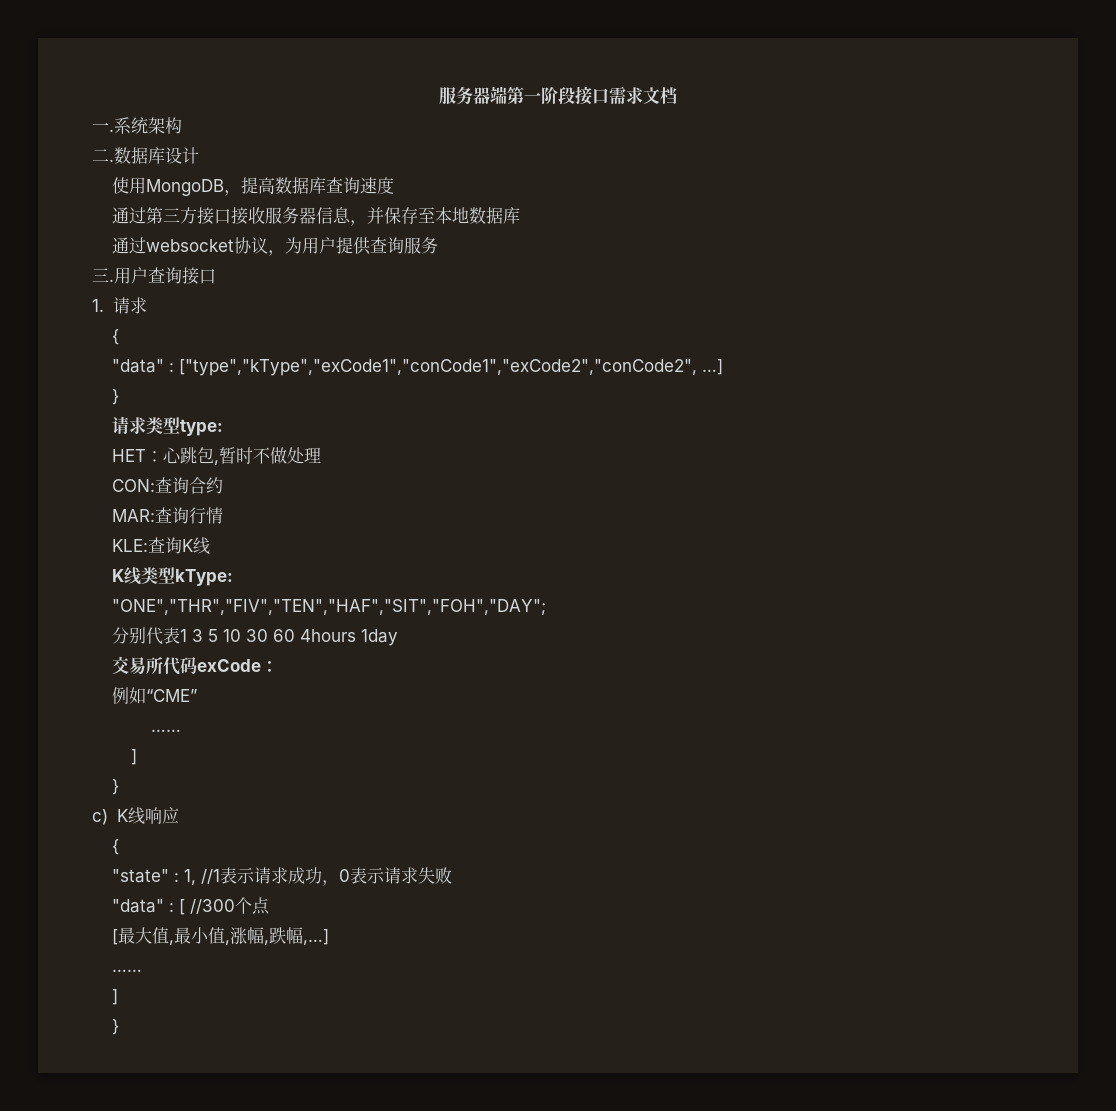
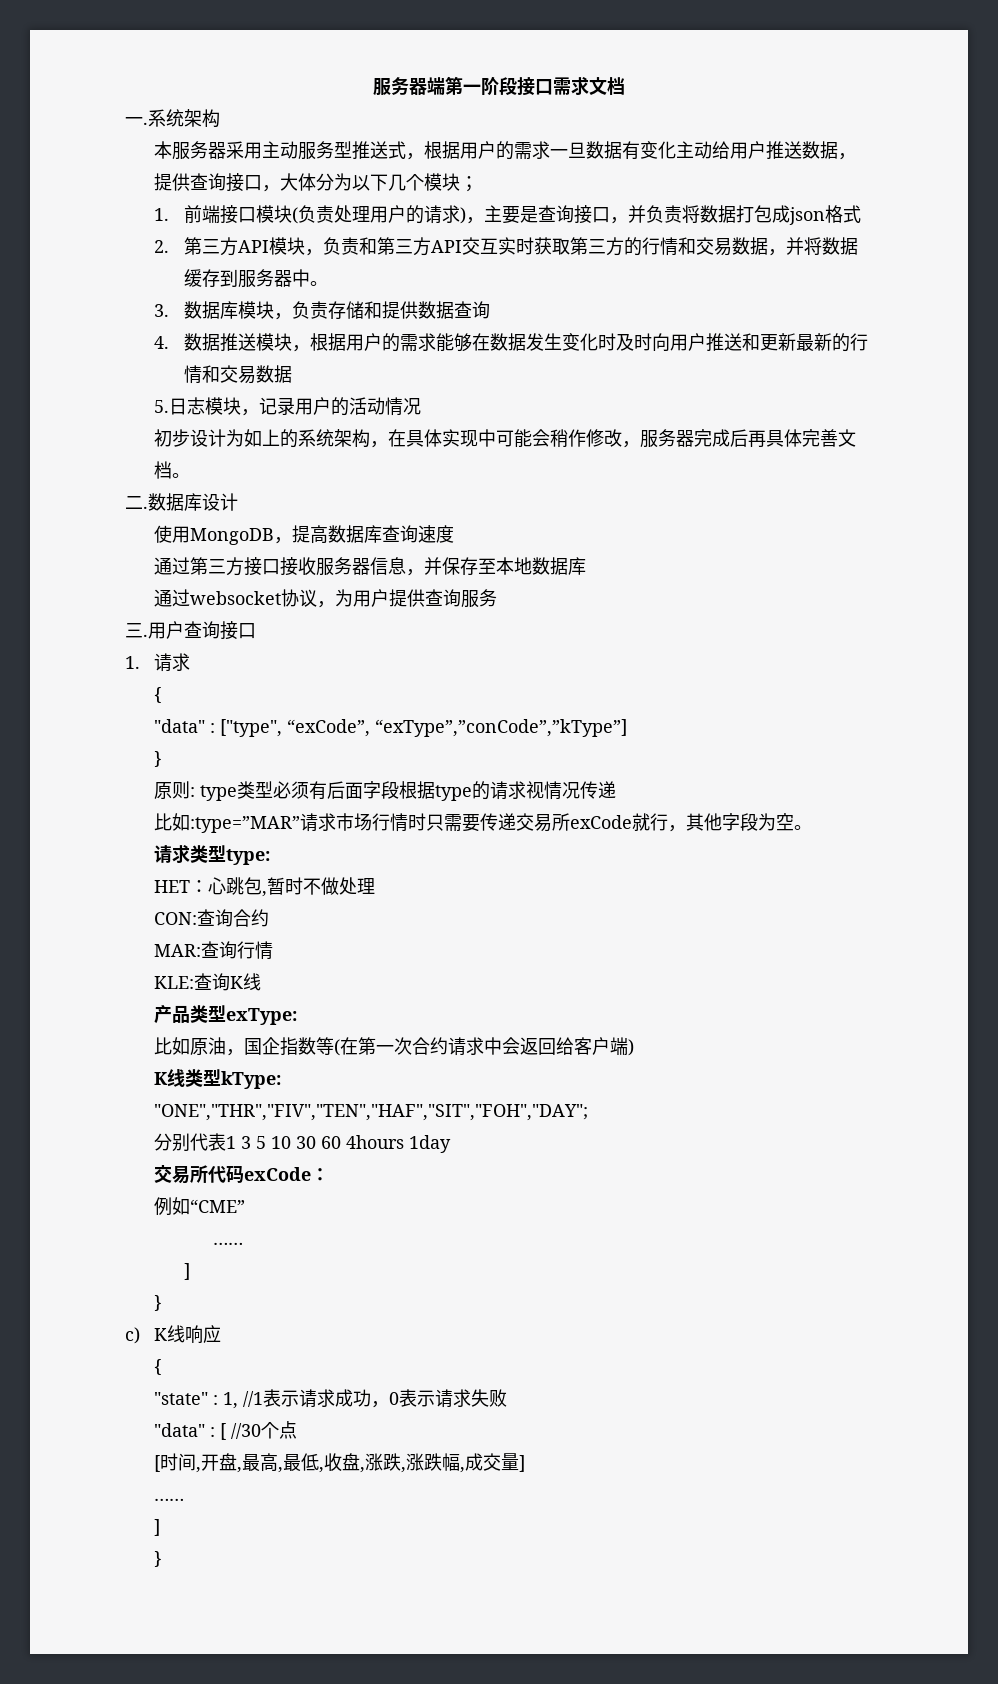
+ 本服务器采用主动服务型推送式，根据用户的需求一旦数据有变化主动给用户推送数据，提供查询接口，大体分为以下几个模块；
+ 1.前端接口模块(负责处理用户的请求)，主要是查询接口，并负责将数据打包成json格式
+ 2.第三方API模块，负责和第三方API交互实时获取第三方的行情和交易数据，并将数据缓存到服务器中。
+ 3.数据库模块，负责存储和提供数据查询
+ 4.数据推送模块，根据用户的需求能够在数据发生变化时及时向用户推送和更新最新的行情和交易数据
+ 5.日志模块，记录用户的活动情况
+ 初步设计为如上的系统架构，在具体实现中可能会稍作修改，服务器完成后再具体完善文档。
- "data" : ["type","kType","exCode1","conCode1","exCode2","conCode2", …]
+ "data" : ["type", “exCode”, “exType”,”conCode”,”kType”]
  }
+ 原则: type类型必须有后面字段根据type的请求视情况传递
+ 比如:type=”MAR”请求市场行情时只需要传递交易所exCode就行，其他字段为空。
+ 产品类型exType:
+ 比如原油，国企指数等(在第一次合约请求中会返回给客户端)
- "data" : [ //300个点
+ "data" : [ //30个点
- [最大值,最小值,涨幅,跌幅,…]
+ [时间,开盘,最高,最低,收盘,涨跌,涨跌幅,成交量]

